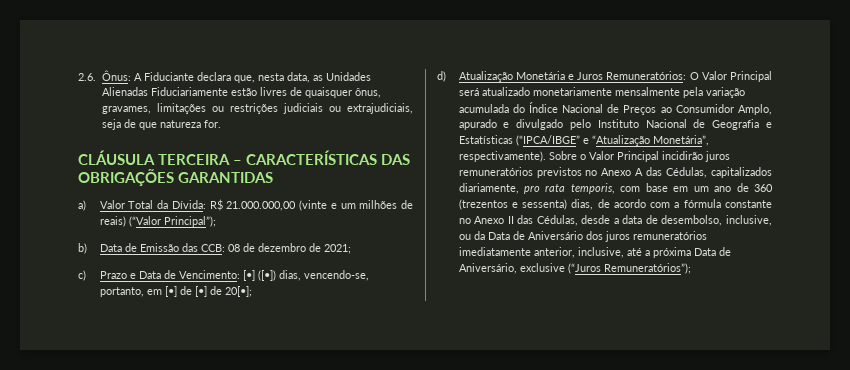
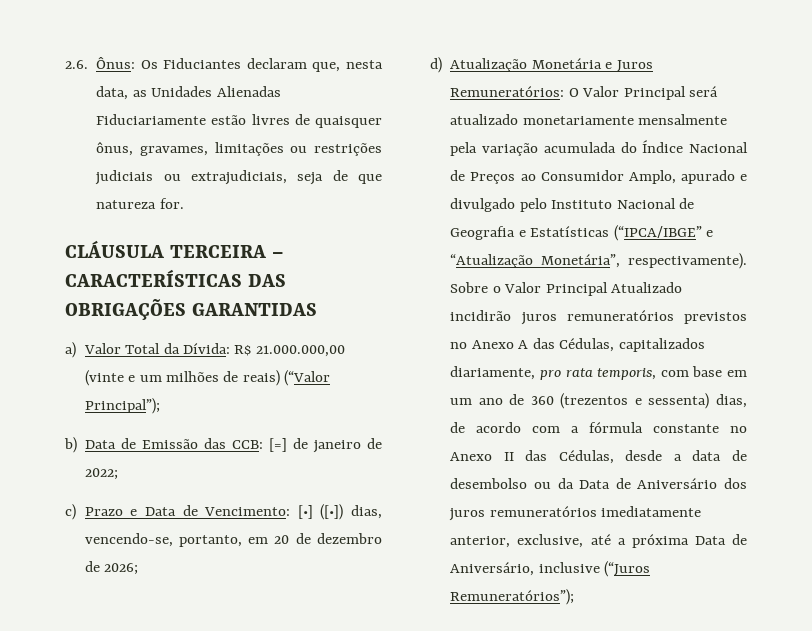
- 2.6. Ônus: A Fiduciante declara que, nesta data, as Unidades Alienadas Fiduciariamente estão livres de quaisquer ônus, gravames, limitações ou restrições judiciais ou extrajudiciais, seja de que natureza for.
+ 2.6. Ônus: Os Fiduciantes declaram que, nesta data, as Unidades Alienadas Fiduciariamente estão livres de quaisquer ônus, gravames, limitações ou restrições judiciais ou extrajudiciais, seja de que natureza for.
- b) Data de Emissão das CCB: 08 de dezembro de 2021;
+ b) Data de Emissão das CCB: [=] de janeiro de 2022;
- c) Prazo e Data de Vencimento: [•] ([•]) dias, vencendo-se, portanto, em [•] de [•] de 20[•];
+ c) Prazo e Data de Vencimento: [•] ([•]) dias, vencendo-se, portanto, em 20 de dezembro de 2026;
- Sobre o Valor Principal incidirão juros remuneratórios previstos no Anexo A das Cédulas, capitalizados diariamente, pro rata temporis, com base em um ano de 360 (trezentos e sessenta) dias, de acordo com a fórmula constante no Anexo II das Cédulas, desde a data de desembolso, inclusive, ou da Data de Aniversário dos juros remuneratórios imediatamente anterior, inclusive, até a próxima Data de Aniversário, exclusive (“Juros Remuneratórios”);
+ Sobre o Valor Principal Atualizado incidirão juros remuneratórios previstos no Anexo A das Cédulas, capitalizados diariamente, pro rata temporis, com base em um ano de 360 (trezentos e sessenta) dias, de acordo com a fórmula constante no Anexo II das Cédulas, desde a data de desembolso ou da Data de Aniversário dos juros remuneratórios imediatamente anterior, exclusive, até a próxima Data de Aniversário, inclusive (“Juros Remuneratórios”);

